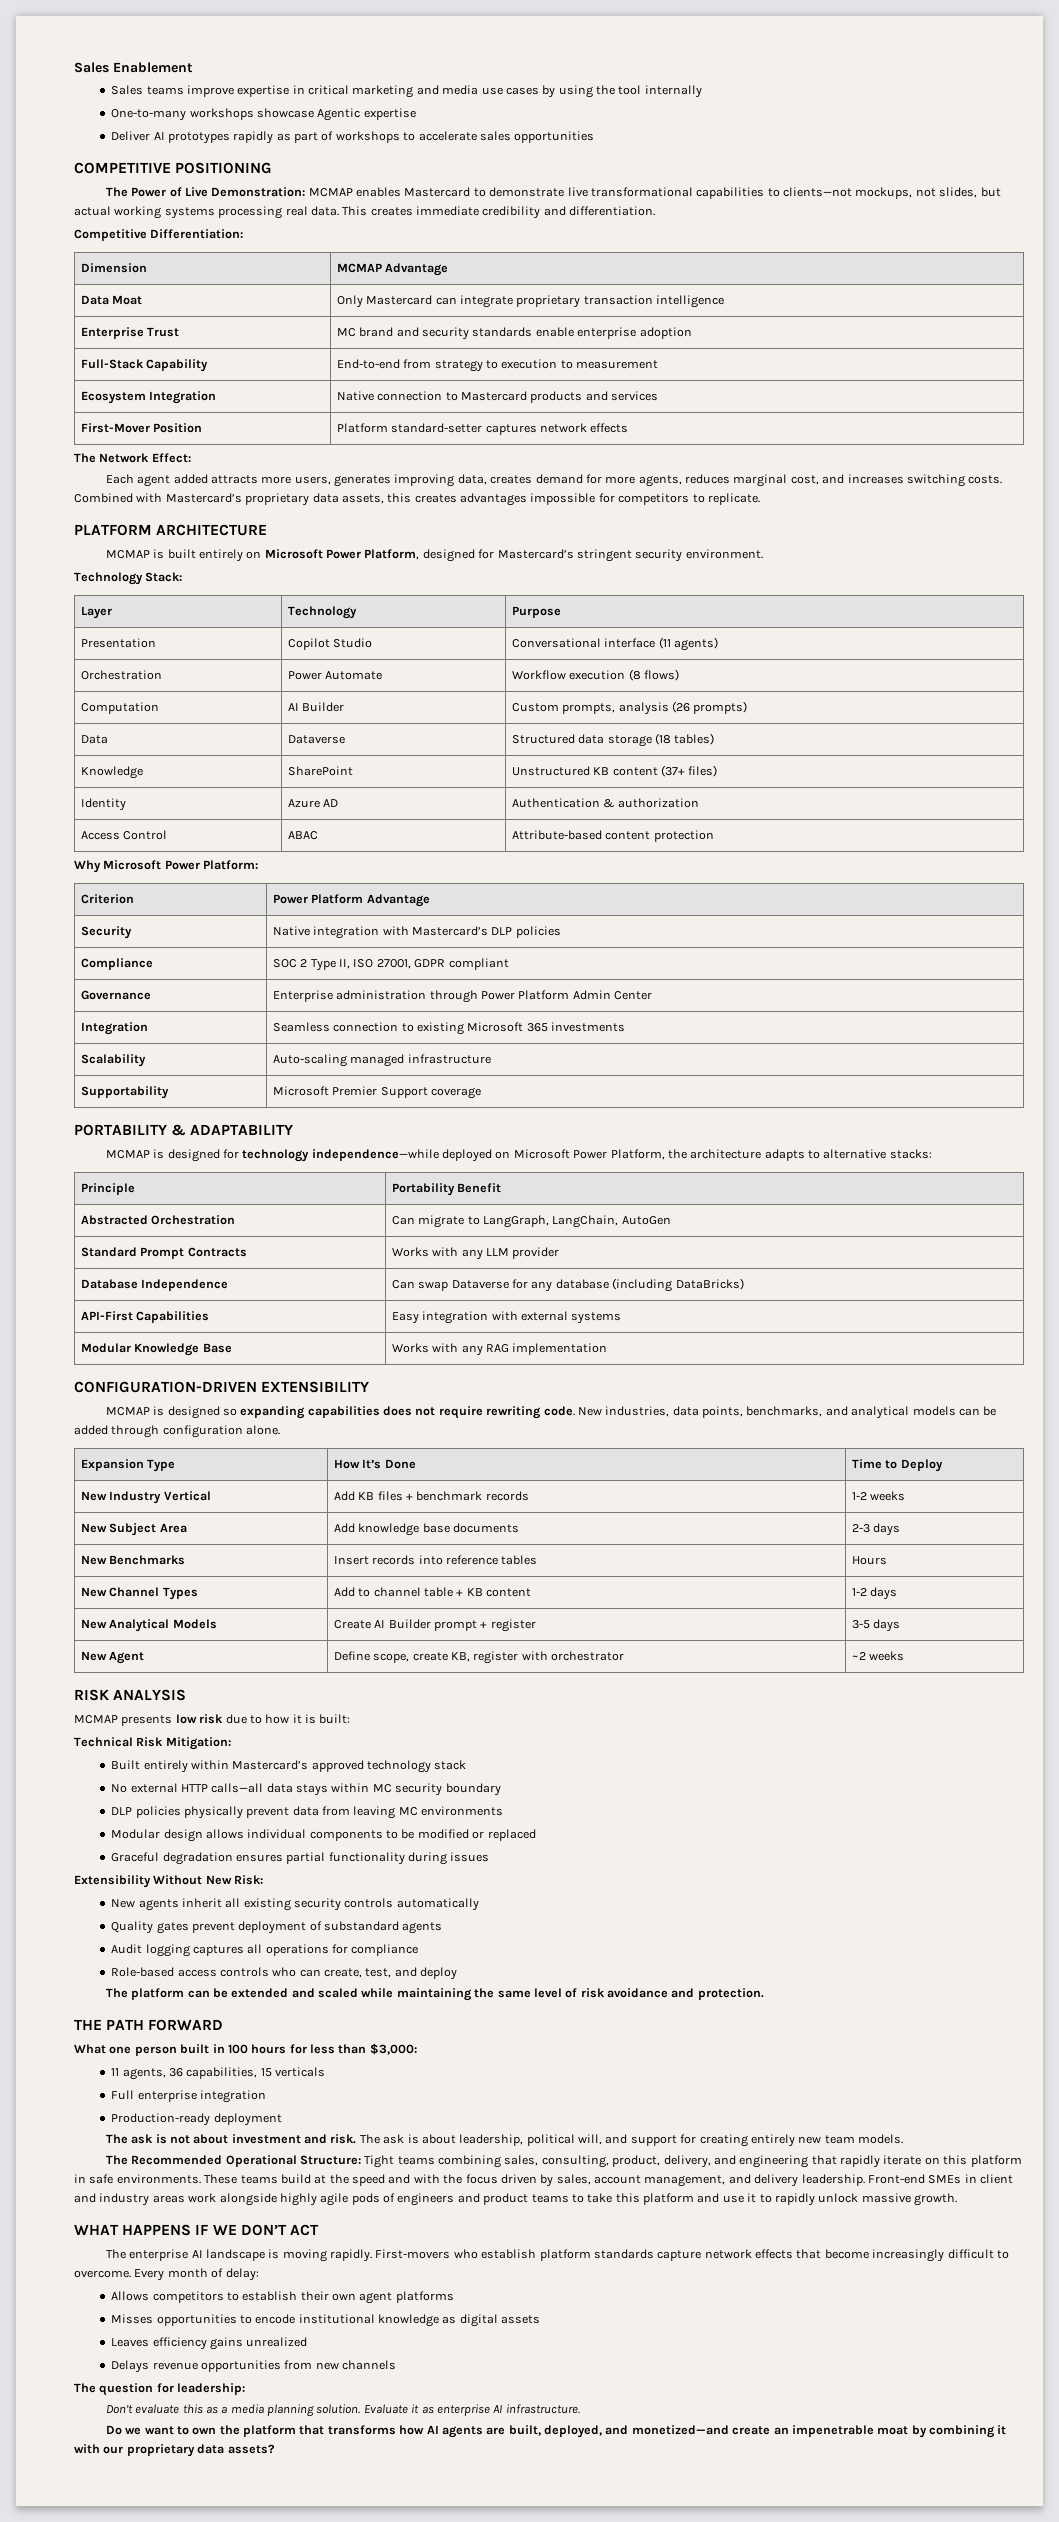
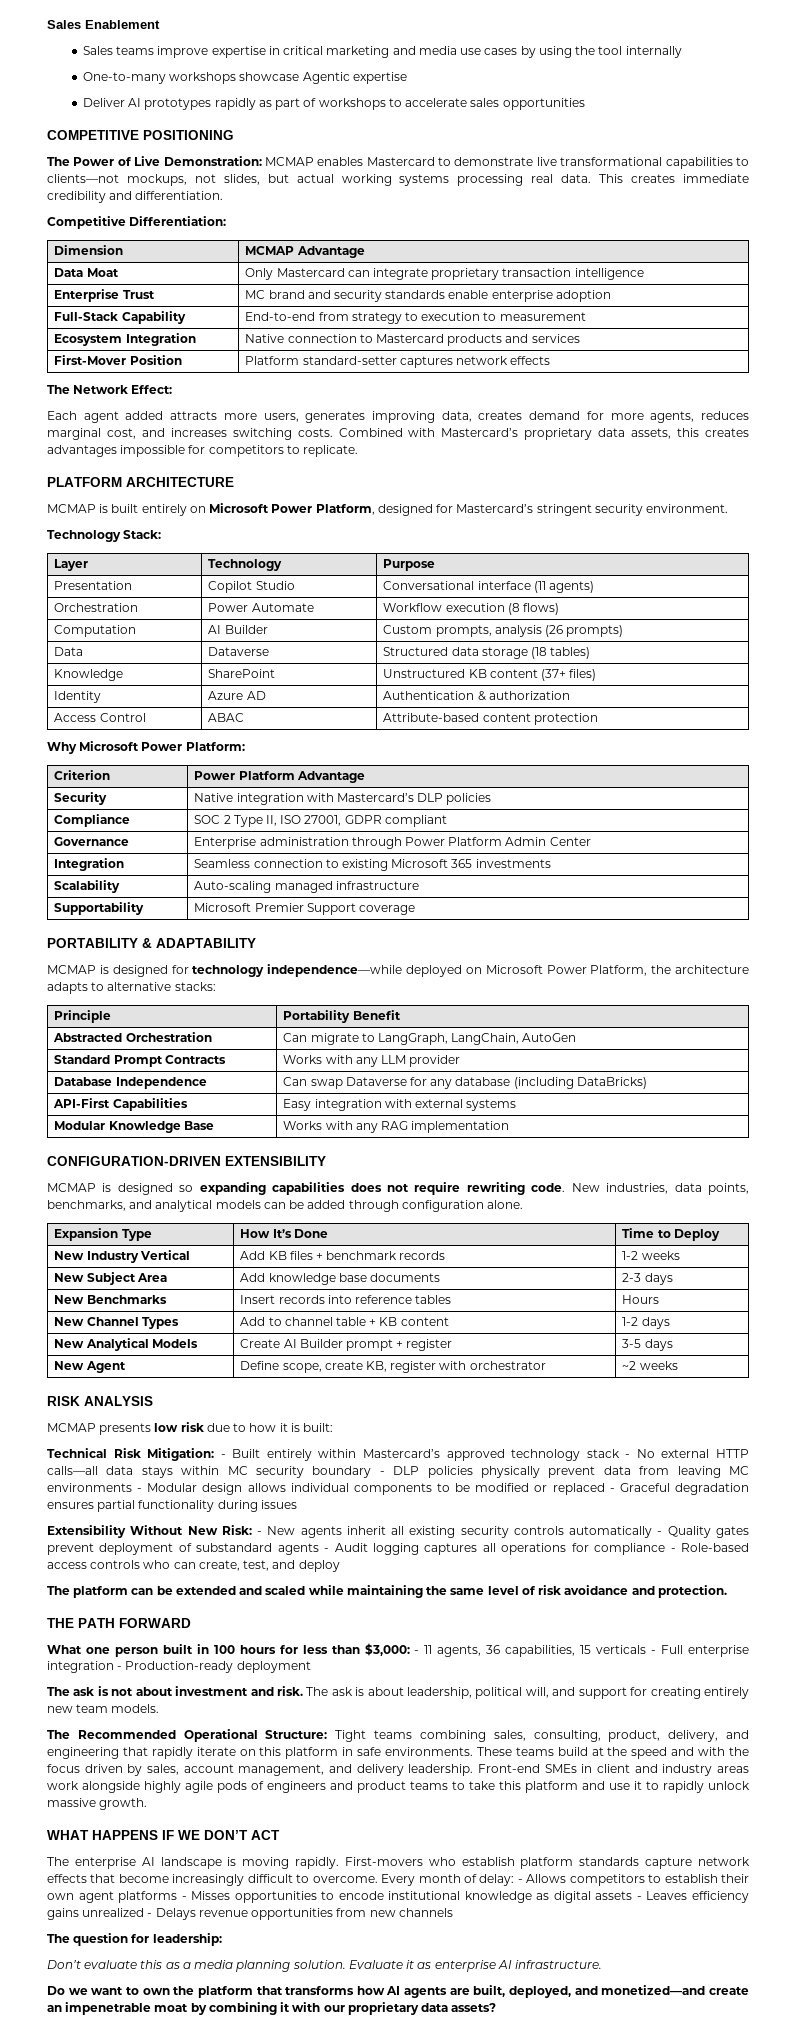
- Technical Risk Mitigation:
- Built entirely within Mastercard’s approved technology stack
- No external HTTP calls—all data stays within MC security boundary
- DLP policies physically prevent data from leaving MC environments
- Modular design allows individual components to be modified or replaced
- Graceful degradation ensures partial functionality during issues
+ Technical Risk Mitigation: - Built entirely within Mastercard’s approved technology stack - No external HTTP calls—all data stays within MC security boundary - DLP policies physically prevent data from leaving MC environments - Modular design allows individual components to be modified or replaced - Graceful degradation ensures partial functionality during issues
- Extensibility Without New Risk:
- New agents inherit all existing security controls automatically
- Quality gates prevent deployment of substandard agents
- Audit logging captures all operations for compliance
- Role-based access controls who can create, test, and deploy
+ Extensibility Without New Risk: - New agents inherit all existing security controls automatically - Quality gates prevent deployment of substandard agents - Audit logging captures all operations for compliance - Role-based access controls who can create, test, and deploy
- What one person built in 100 hours for less than $3,000:
- 11 agents, 36 capabilities, 15 verticals
- Full enterprise integration
- Production-ready deployment
+ What one person built in 100 hours for less than $3,000: - 11 agents, 36 capabilities, 15 verticals - Full enterprise integration - Production-ready deployment
- Every month of delay:
- Allows competitors to establish their own agent platforms
- Misses opportunities to encode institutional knowledge as digital assets
- Leaves efficiency gains unrealized
- Delays revenue opportunities from new channels
+ Every month of delay: - Allows competitors to establish their own agent platforms - Misses opportunities to encode institutional knowledge as digital assets - Leaves efficiency gains unrealized - Delays revenue opportunities from new channels

